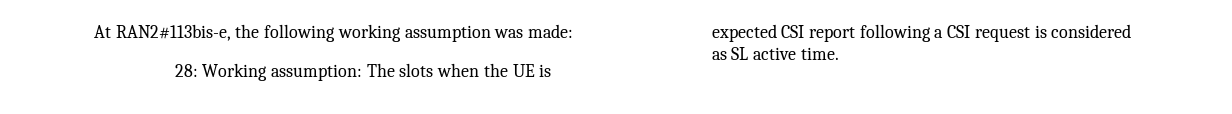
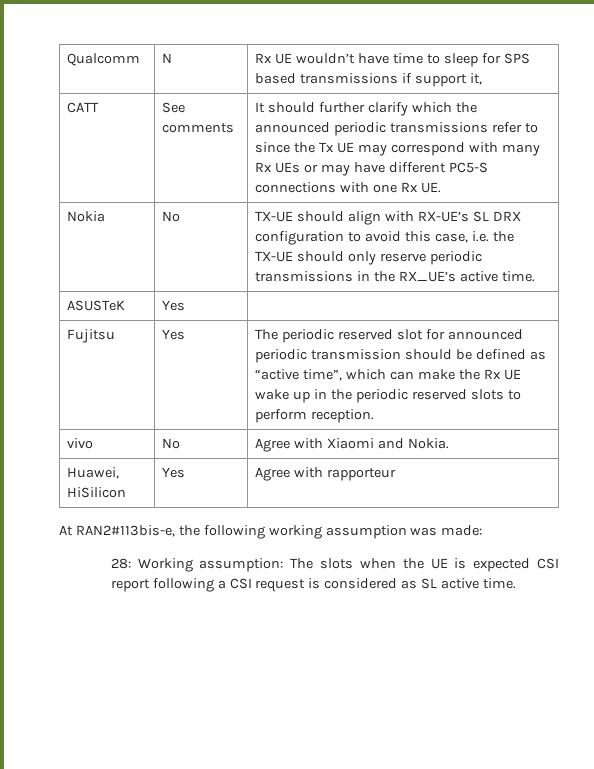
+ Qualcomm | N | Rx UE wouldn’t have time to sleep for SPS based transmissions if support it,
+ CATT | See comments | It should further clarify which the announced periodic transmissions refer to since the Tx UE may correspond with many Rx UEs or may have different PC5-S connections with one Rx UE.
+ Nokia | No | TX-UE should align with RX-UE’s SL DRX configuration to avoid this case, i.e. the TX-UE should only reserve periodic transmissions in the RX_UE’s active time.
+ ASUSTeK | Yes |
+ Fujitsu | Yes | The periodic reserved slot for announced periodic transmission should be defined as “active time”, which can make the Rx UE wake up in the periodic reserved slots to perform reception.
+ vivo | No | Agree with Xiaomi and Nokia.
+ Huawei, HiSilicon | Yes | Agree with rapporteur

